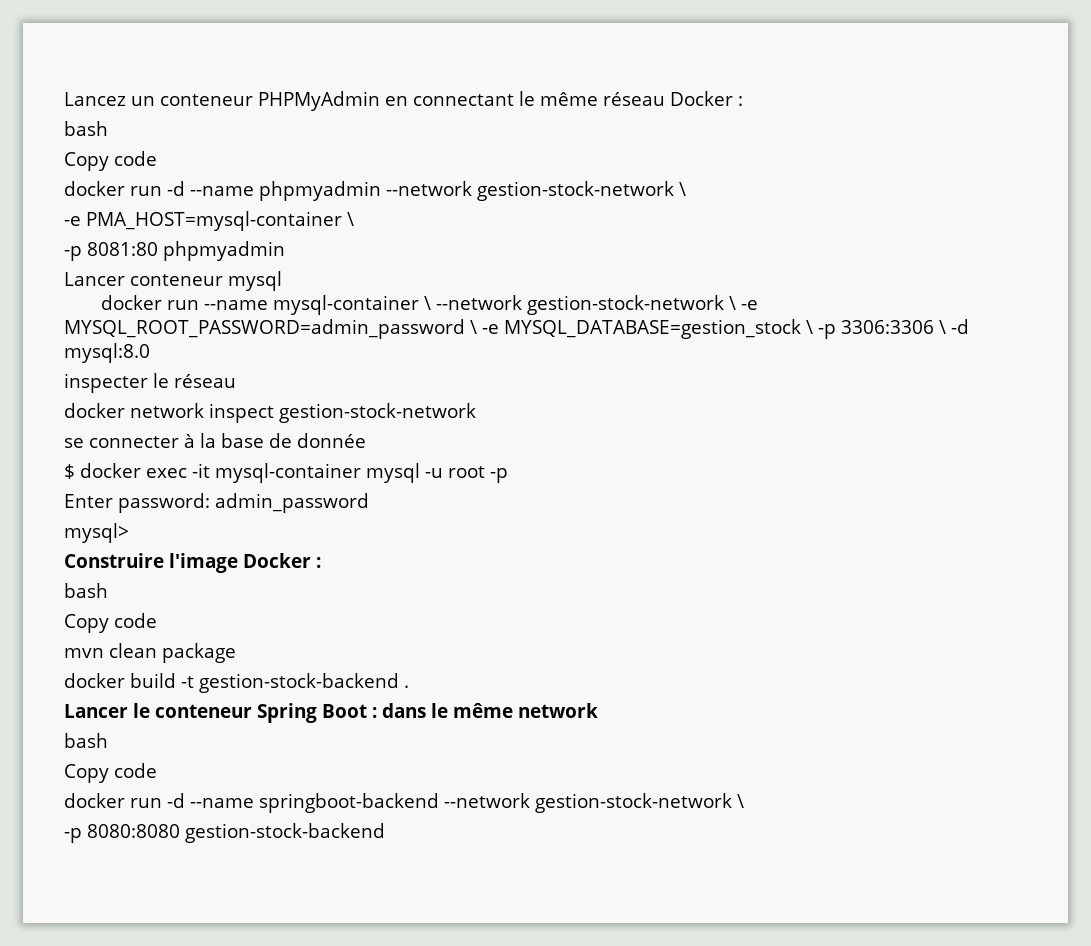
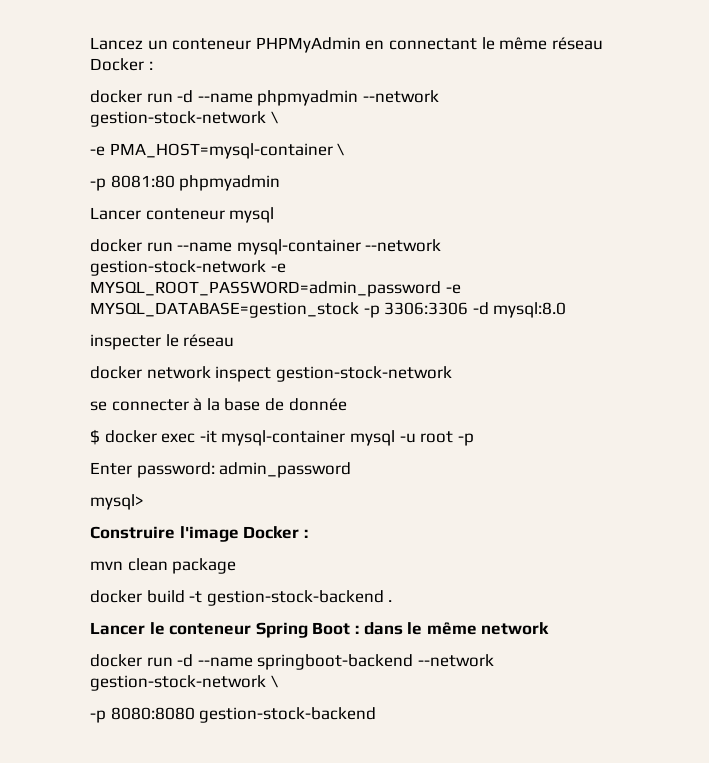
  Lancez un conteneur PHPMyAdmin en connectant le même réseau Docker :
- bash
- Copy code
- docker run --name mysql-container \ --network gestion-stock-network \ -e MYSQL_ROOT_PASSWORD=admin_password \ -e MYSQL_DATABASE=gestion_stock \ -p 3306:3306 \ -d mysql:8.0
+ docker run --name mysql-container --network gestion-stock-network -e MYSQL_ROOT_PASSWORD=admin_password -e MYSQL_DATABASE=gestion_stock -p 3306:3306 -d mysql:8.0
  Construire l'image Docker :
- bash
- Copy code
  Lancer le conteneur Spring Boot : dans le même network
- bash
- Copy code

